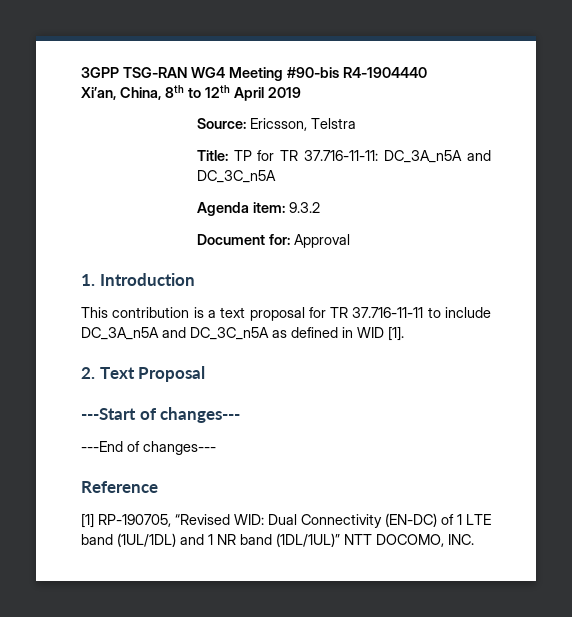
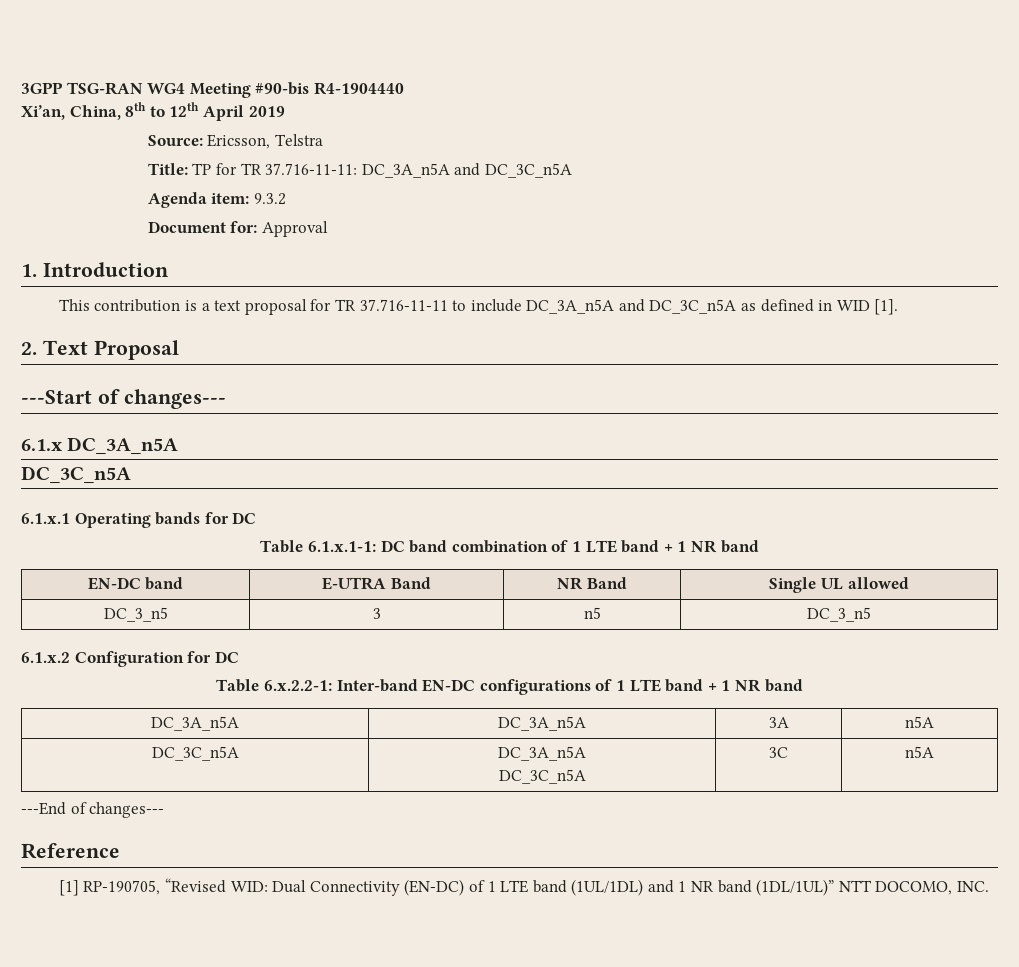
+ 6.1.x DC_3A_n5A
+ DC_3C_n5A
+ 6.1.x.1 Operating bands for DC
+ Table 6.1.x.1-1: DC band combination of 1 LTE band + 1 NR band
+ EN-DC band | E-UTRA Band | NR Band | Single UL allowed
+ DC_3_n5 | 3 | n5 | DC_3_n5
+ 6.1.x.2 Configuration for DC
+ Table 6.x.2.2-1: Inter-band EN-DC configurations of 1 LTE band + 1 NR band
+ DC_3A_n5A | DC_3A_n5A | 3A | n5A
+ DC_3C_n5A | DC_3A_n5A
+ DC_3C_n5A | 3C | n5A

